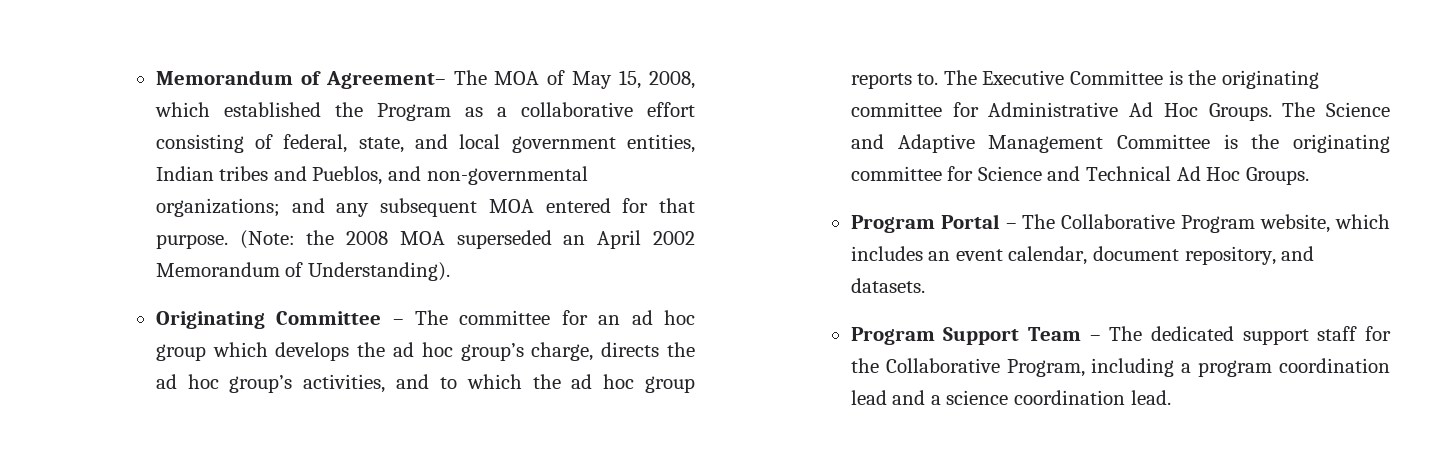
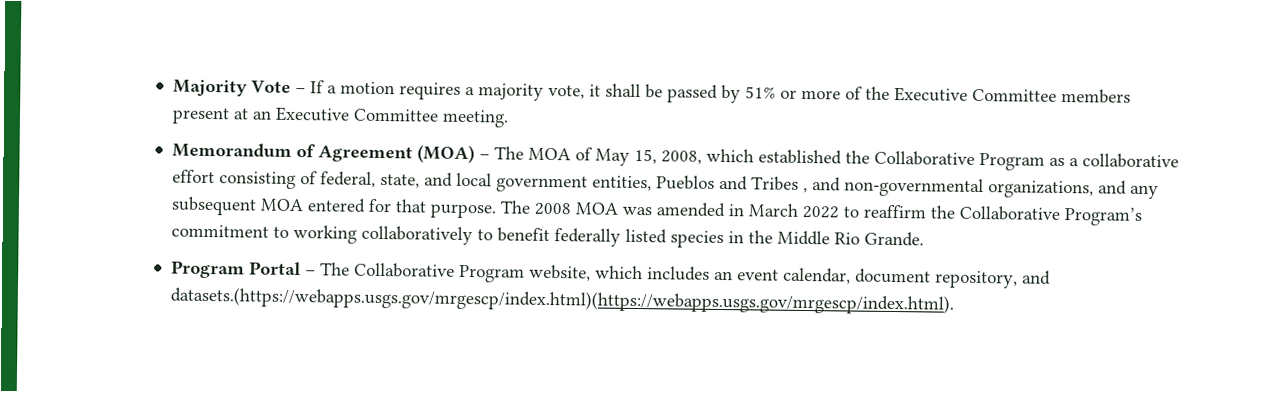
- Memorandum of Agreement– The MOA of May 15, 2008, which established the Program as a collaborative effort consisting of federal, state, and local government entities, Indian tribes and Pueblos, and non-governmental organizations; and any subsequent MOA entered for that purpose.
+ Majority Vote – If a motion requires a majority vote, it shall be passed by 51% or more of the Executive Committee members present at an Executive Committee meeting.
+ Memorandum of Agreement (MOA) – The MOA of May 15, 2008, which established the Collaborative Program as a collaborative effort consisting of federal, state, and local government entities, Pueblos and Tribes , and non-governmental organizations, and any subsequent MOA entered for that purpose.
- (Note: the 2008 MOA superseded an April 2002 Memorandum of Understanding).
- Originating Committee – The committee for an ad hoc group which develops the ad hoc group’s charge, directs the ad hoc group’s activities, and to which the ad hoc group reports to. The Executive Committee is the originating committee for Administrative Ad Hoc Groups. The Science and Adaptive Management Committee is the originating committee for Science and Technical Ad Hoc Groups.
+ The 2008 MOA was amended in March 2022 to reaffirm the Collaborative Program’s commitment to working collaboratively to benefit federally listed species in the Middle Rio Grande.
- Program Portal – The Collaborative Program website, which includes an event calendar, document repository, and datasets.
- Program Support Team – The dedicated support staff for the Collaborative Program, including a program coordination lead and a science coordination lead.
+ Program Portal – The Collaborative Program website, which includes an event calendar, document repository, and datasets.(https://webapps.usgs.gov/mrgescp/index.html)(https://webapps.usgs.gov/mrgescp/index.html).

